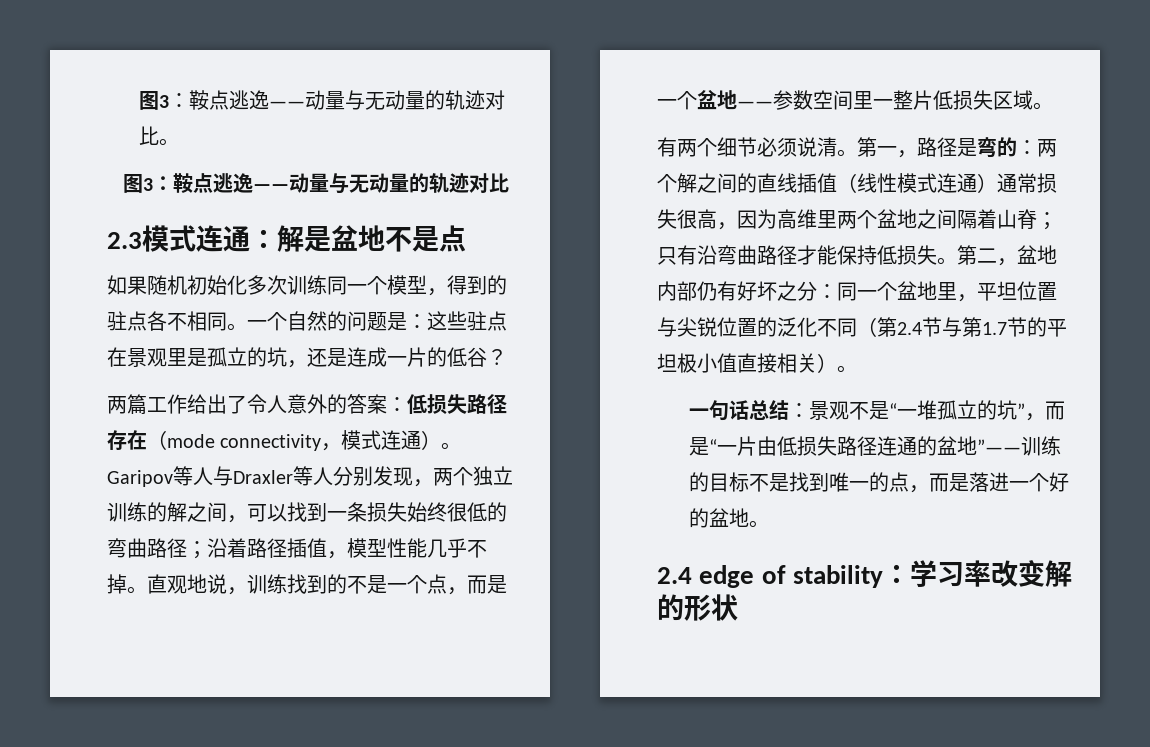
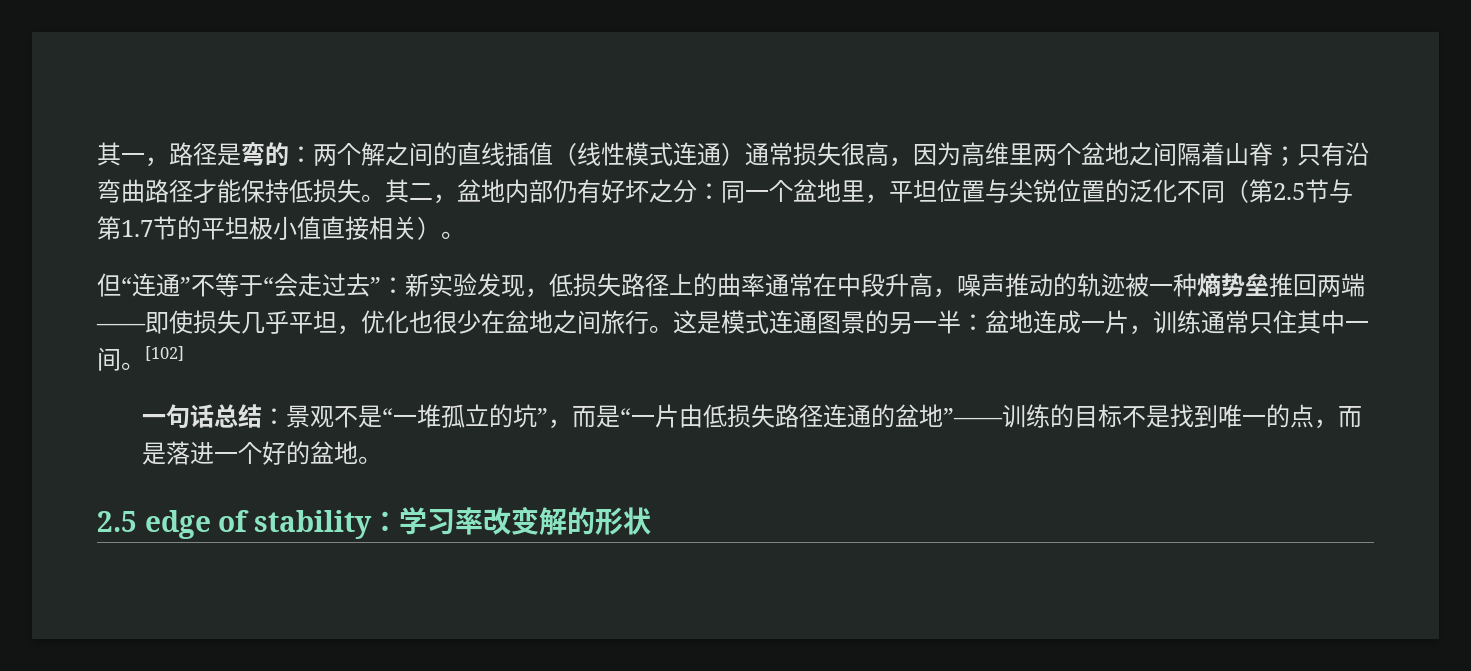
- 图3：鞍点逃逸——动量与无动量的轨迹对比。
- 图3：鞍点逃逸——动量与无动量的轨迹对比
- 2.3模式连通：解是盆地不是点
- 如果随机初始化多次训练同一个模型，得到的驻点各不相同。一个自然的问题是：这些驻点在景观里是孤立的坑，还是连成一片的低谷？
- 两篇工作给出了令人意外的答案：低损失路径存在（mode connectivity，模式连通）。Garipov等人与Draxler等人分别发现，两个独立训练的解之间，可以找到一条损失始终很低的弯曲路径；沿着路径插值，模型性能几乎不掉。直观地说，训练找到的不是一个点，而是一个盆地——参数空间里一整片低损失区域。
- 有两个细节必须说清。第一，路径是弯的：两个解之间的直线插值（线性模式连通）通常损失很高，因为高维里两个盆地之间隔着山脊；只有沿弯曲路径才能保持低损失。
+ 其一，路径是弯的：两个解之间的直线插值（线性模式连通）通常损失很高，因为高维里两个盆地之间隔着山脊；只有沿弯曲路径才能保持低损失。
- 第二，盆地内部仍有好坏之分：同一个盆地里，平坦位置与尖锐位置的泛化不同（第2.4节与第1.7节的平坦极小值直接相关）。
+ 其二，盆地内部仍有好坏之分：同一个盆地里，平坦位置与尖锐位置的泛化不同（第2.5节与第1.7节的平坦极小值直接相关）。
+ 但“连通”不等于“会走过去”：新实验发现，低损失路径上的曲率通常在中段升高，噪声推动的轨迹被一种熵势垒推回两端——即使损失几乎平坦，优化也很少在盆地之间旅行。这是模式连通图景的另一半：盆地连成一片，训练通常只住其中一间。[102]
- 2.4 edge of stability：学习率改变解的形状
+ 2.5 edge of stability：学习率改变解的形状

